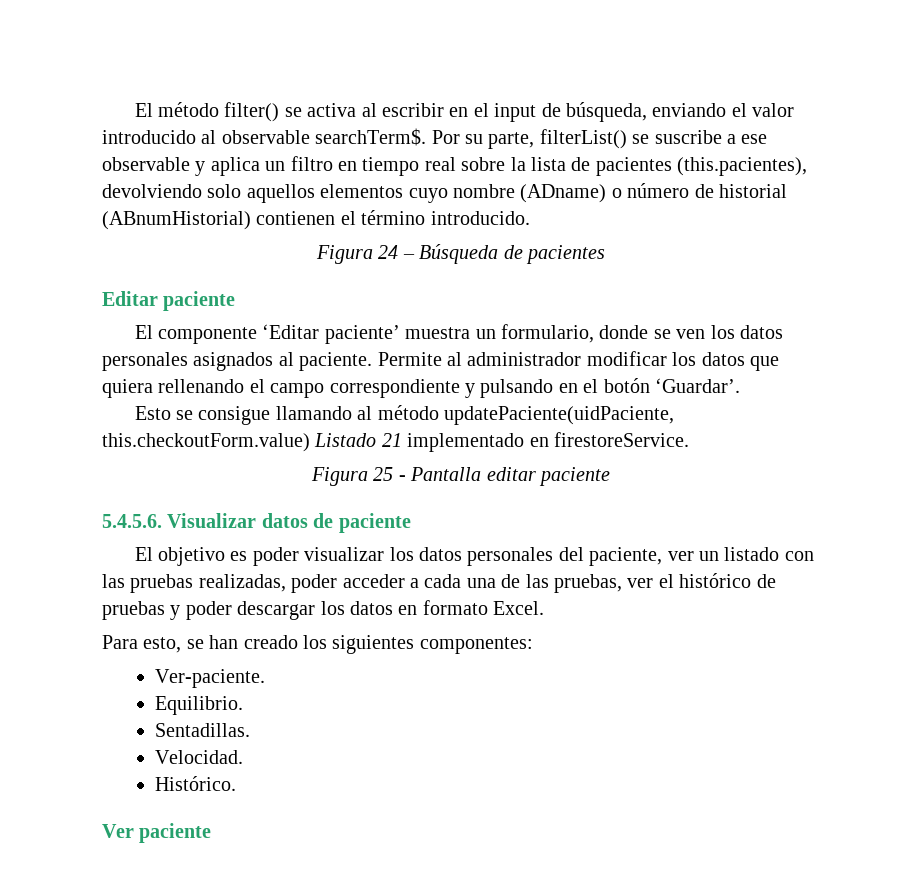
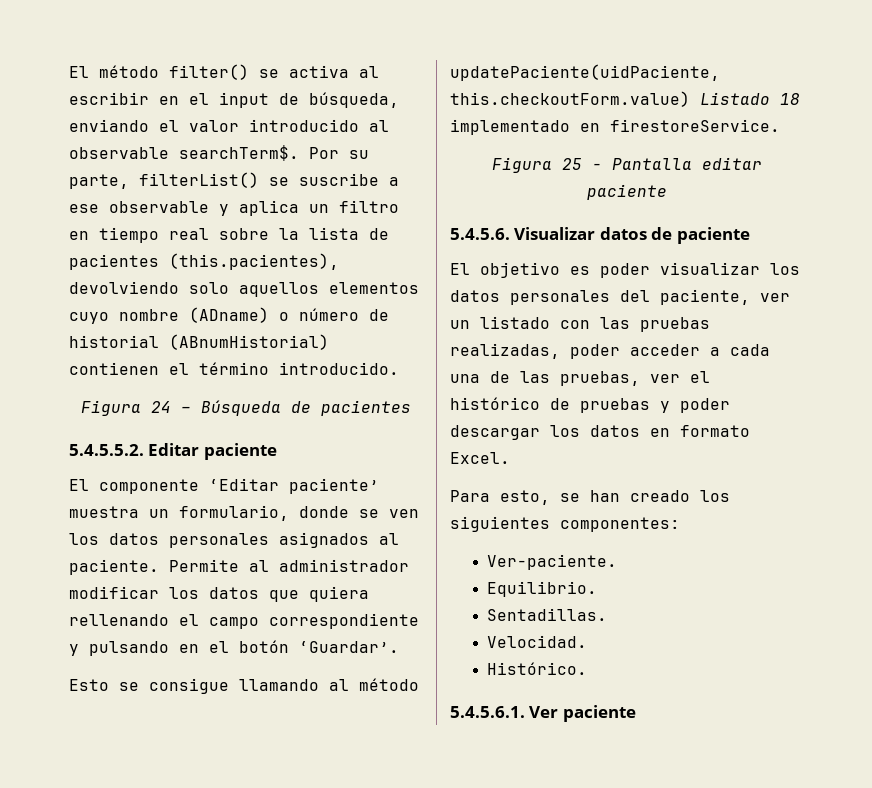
- Editar paciente
+ 5.4.5.5.2. Editar paciente
- Esto se consigue llamando al método updatePaciente(uidPaciente, this.checkoutForm.value) Listado 21 implementado en firestoreService.
+ Esto se consigue llamando al método updatePaciente(uidPaciente, this.checkoutForm.value) Listado 18 implementado en firestoreService.
- Ver paciente
+ 5.4.5.6.1. Ver paciente

